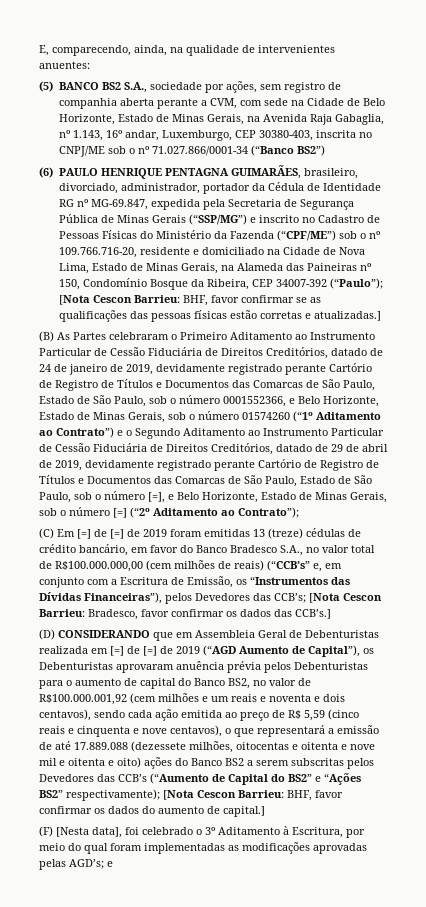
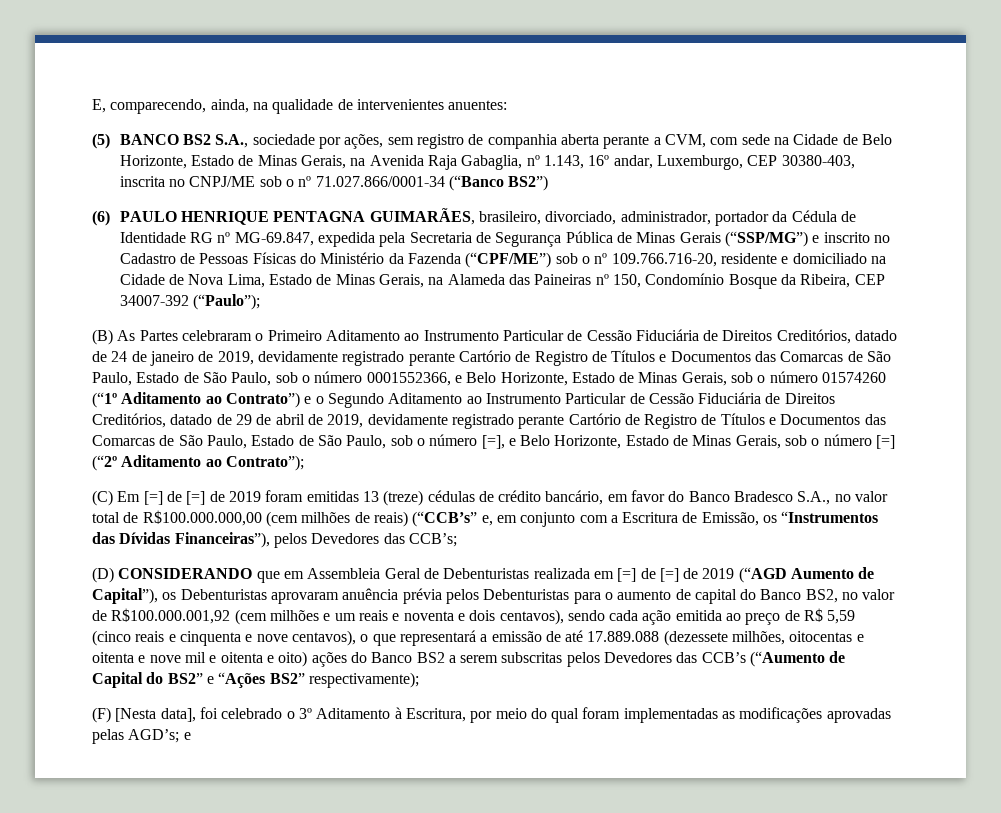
- [Nota Cescon Barrieu: BHF, favor confirmar se as qualificações das pessoas físicas estão corretas e atualizadas.]
- (C) Em [=] de [=] de 2019 foram emitidas 13 (treze) cédulas de crédito bancário, em favor do Banco Bradesco S.A., no valor total de R$100.000.000,00 (cem milhões de reais) (“CCB’s” e, em conjunto com a Escritura de Emissão, os “Instrumentos das Dívidas Financeiras”), pelos Devedores das CCB’s; [Nota Cescon Barrieu: Bradesco, favor confirmar os dados das CCB’s.]
+ (C) Em [=] de [=] de 2019 foram emitidas 13 (treze) cédulas de crédito bancário, em favor do Banco Bradesco S.A., no valor total de R$100.000.000,00 (cem milhões de reais) (“CCB’s” e, em conjunto com a Escritura de Emissão, os “Instrumentos das Dívidas Financeiras”), pelos Devedores das CCB’s;
- [Nota Cescon Barrieu: BHF, favor confirmar os dados do aumento de capital.]

